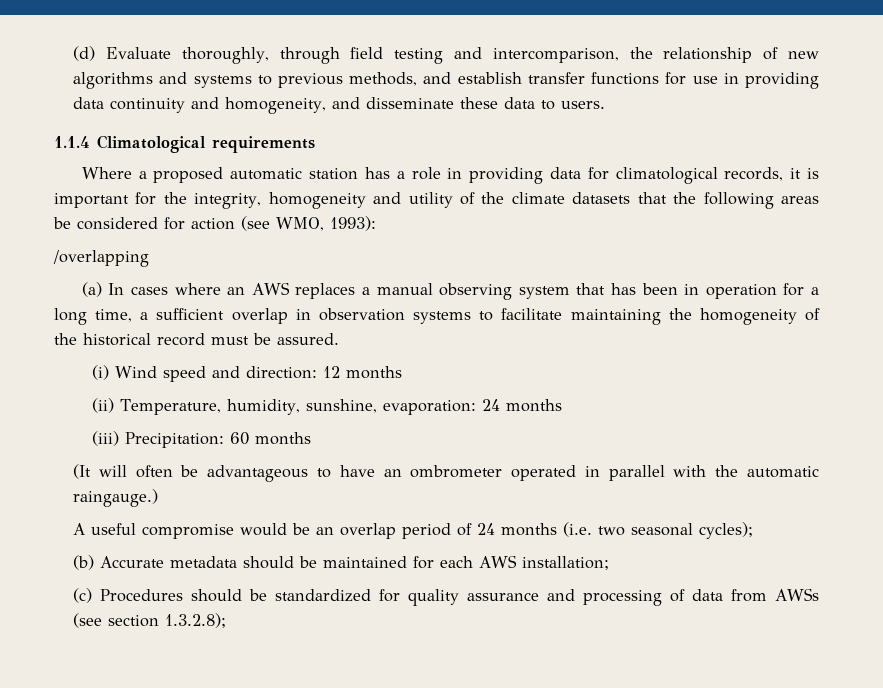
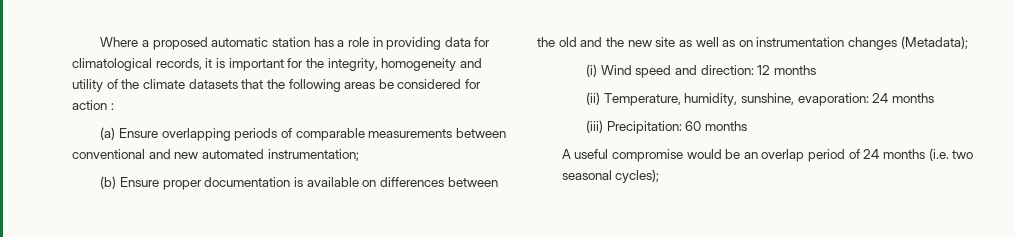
- (d) Evaluate thoroughly, through field testing and intercomparison, the relationship of new algorithms and systems to previous methods, and establish transfer functions for use in providing data continuity and homogeneity, and disseminate these data to users.
- 1.1.4 Climatological requirements
- Where a proposed automatic station has a role in providing data for climatological records, it is important for the integrity, homogeneity and utility of the climate datasets that the following areas be considered for action (see WMO, 1993):
- /overlapping
- (a) In cases where an AWS replaces a manual observing system that has been in operation for a long time, a sufficient overlap in observation systems to facilitate maintaining the homogeneity of the historical record must be assured.
+ Where a proposed automatic station has a role in providing data for climatological records, it is important for the integrity, homogeneity and utility of the climate datasets that the following areas be considered for action :
+ (a) Ensure overlapping periods of comparable measurements between conventional and new automated instrumentation;
+ (b) Ensure proper documentation is available on differences between the old and the new site as well as on instrumentation changes (Metadata);
- (It will often be advantageous to have an ombrometer operated in parallel with the automatic raingauge.)
- (b) Accurate metadata should be maintained for each AWS installation;
- (c) Procedures should be standardized for quality assurance and processing of data from AWSs (see section 1.3.2.8);

